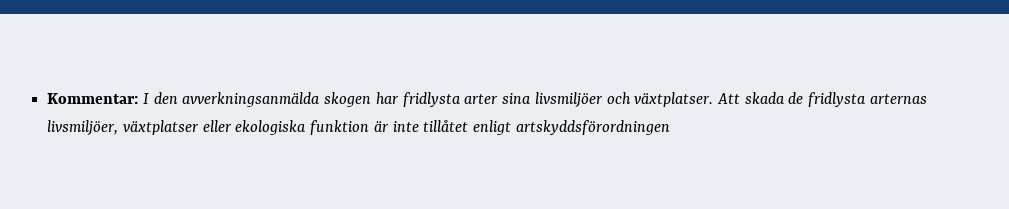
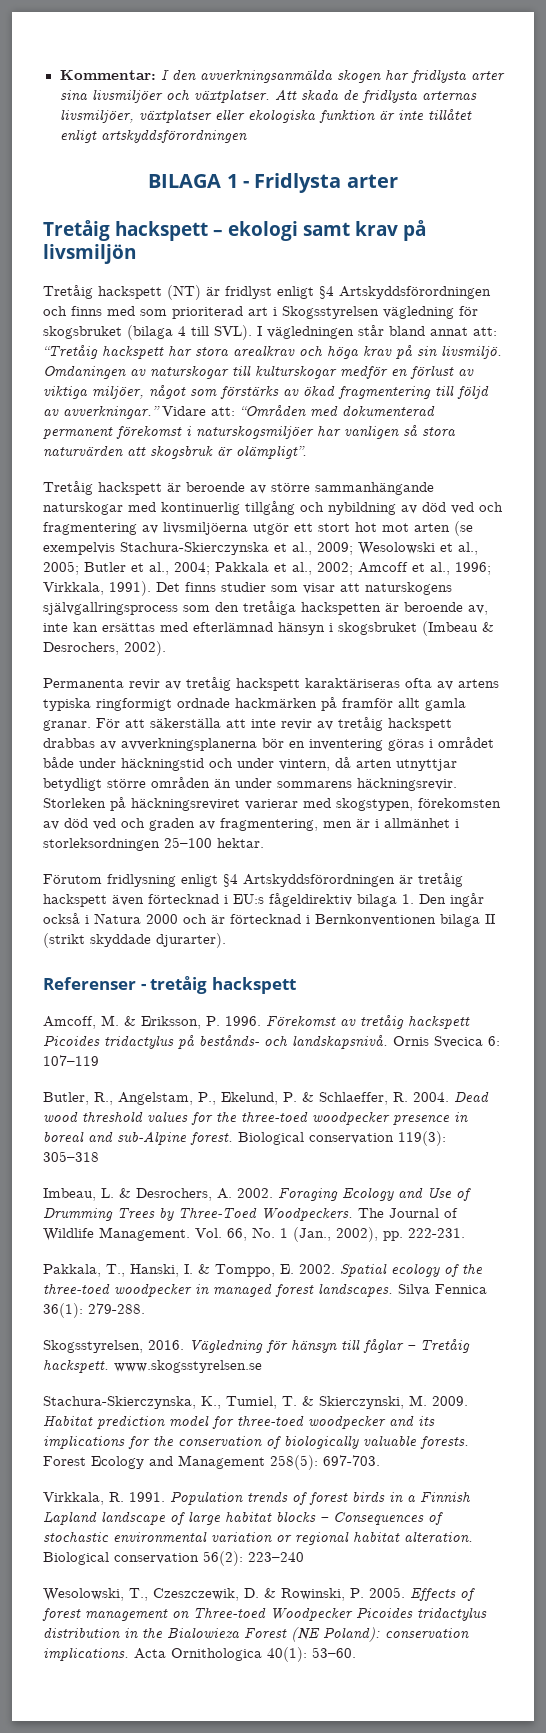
+ BILAGA 1 - Fridlysta arter
+ Tretåig hackspett – ekologi samt krav på livsmiljön
+ Tretåig hackspett (NT) är fridlyst enligt §4 Artskyddsförordningen och finns med som prioriterad art i Skogsstyrelsen vägledning för skogsbruket (bilaga 4 till SVL). I vägledningen står bland annat att: “Tretåig hackspett har stora arealkrav och höga krav på sin livsmiljö. Omdaningen av naturskogar till kulturskogar medför en förlust av viktiga miljöer, något som förstärks av ökad fragmentering till följd av avverkningar.” Vidare att: “Områden med dokumenterad permanent förekomst i naturskogsmiljöer har vanligen så stora naturvärden att skogsbruk är olämpligt”.
+ Tretåig hackspett är beroende av större sammanhängande naturskogar med kontinuerlig tillgång och nybildning av död ved och fragmentering av livsmiljöerna utgör ett stort hot mot arten (se exempelvis Stachura-Skierczynska et al., 2009; Wesolowski et al., 2005; Butler et al., 2004; Pakkala et al., 2002; Amcoff et al., 1996; Virkkala, 1991). Det finns studier som visar att naturskogens självgallringsprocess som den tretåiga hackspetten är beroende av, inte kan ersättas med efterlämnad hänsyn i skogsbruket (Imbeau & Desrochers, 2002).
+ Permanenta revir av tretåig hackspett karaktäriseras ofta av artens typiska ringformigt ordnade hackmärken på framför allt gamla granar. För att säkerställa att inte revir av tretåig hackspett drabbas av avverkningsplanerna bör en inventering göras i området både under häckningstid och under vintern, då arten utnyttjar betydligt större områden än under sommarens häckningsrevir. Storleken på häckningsreviret varierar med skogstypen, förekomsten av död ved och graden av fragmentering, men är i allmänhet i storleksordningen 25–100 hektar.
+ Förutom fridlysning enligt §4 Artskyddsförordningen är tretåig hackspett även förtecknad i EU:s fågeldirektiv bilaga 1. Den ingår också i Natura 2000 och är förtecknad i Bernkonventionen bilaga II (strikt skyddade djurarter).
+ Referenser - tretåig hackspett
+ Amcoff, M. & Eriksson, P. 1996. Förekomst av tretåig hackspett Picoides tridactylus på bestånds- och landskapsnivå. Ornis Svecica 6: 107–119
+ Butler, R., Angelstam, P., Ekelund, P. & Schlaeffer, R. 2004. Dead wood threshold values for the three-toed woodpecker presence in boreal and sub-Alpine forest. Biological conservation 119(3): 305–318
+ Imbeau, L. & Desrochers, A. 2002. Foraging Ecology and Use of Drumming Trees by Three-Toed Woodpeckers. The Journal of Wildlife Management. Vol. 66, No. 1 (Jan., 2002), pp. 222-231.
+ Pakkala, T., Hanski, I. & Tomppo, E. 2002. Spatial ecology of the three-toed woodpecker in managed forest landscapes. Silva Fennica 36(1): 279-288.
+ Skogsstyrelsen, 2016. Vägledning för hänsyn till fåglar – Tretåig hackspett. www.skogsstyrelsen.se
+ Stachura-Skierczynska, K., Tumiel, T. & Skierczynski, M. 2009. Habitat prediction model for three-toed woodpecker and its implications for the conservation of biologically valuable forests. Forest Ecology and Management 258(5): 697-703.
+ Virkkala, R. 1991. Population trends of forest birds in a Finnish Lapland landscape of large habitat blocks – Consequences of stochastic environmental variation or regional habitat alteration. Biological conservation 56(2): 223–240
+ Wesolowski, T., Czeszczewik, D. & Rowinski, P. 2005. Effects of forest management on Three-toed Woodpecker Picoides tridactylus distribution in the Bialowieza Forest (NE Poland): conservation implications. Acta Ornithologica 40(1): 53–60.

